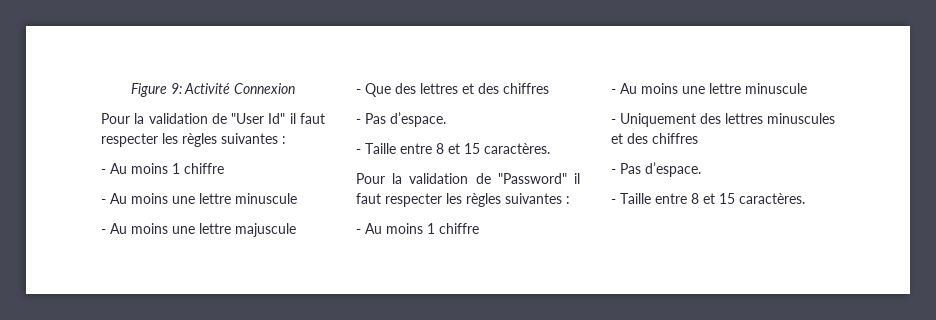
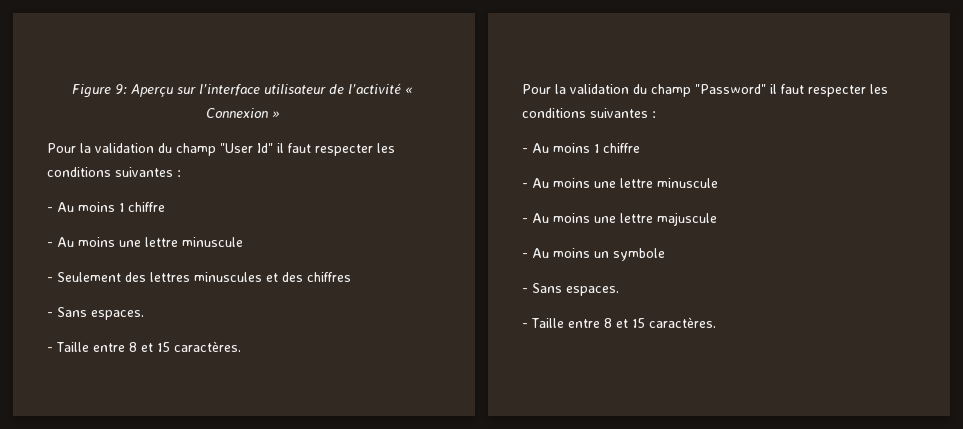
- Figure 9: Activité Connexion
- Pour la validation de "User Id" il faut respecter les règles suivantes :
+ Figure 9: Aperçu sur l’interface utilisateur de l’activité « Connexion »
+ Pour la validation du champ "User Id" il faut respecter les conditions suivantes :
+ - Au moins 1 chiffre
+ - Au moins une lettre minuscule
+ - Seulement des lettres minuscules et des chiffres
+ - Sans espaces.
+ - Taille entre 8 et 15 caractères.
+ Pour la validation du champ "Password" il faut respecter les conditions suivantes :
- - Que des lettres et des chiffres
- - Pas d’espace.
- - Taille entre 8 et 15 caractères.
- Pour la validation de "Password" il faut respecter les règles suivantes :
- - Au moins 1 chiffre
- - Au moins une lettre minuscule
- - Uniquement des lettres minuscules et des chiffres
- - Pas d’espace.
+ - Au moins un symbole
+ - Sans espaces.

